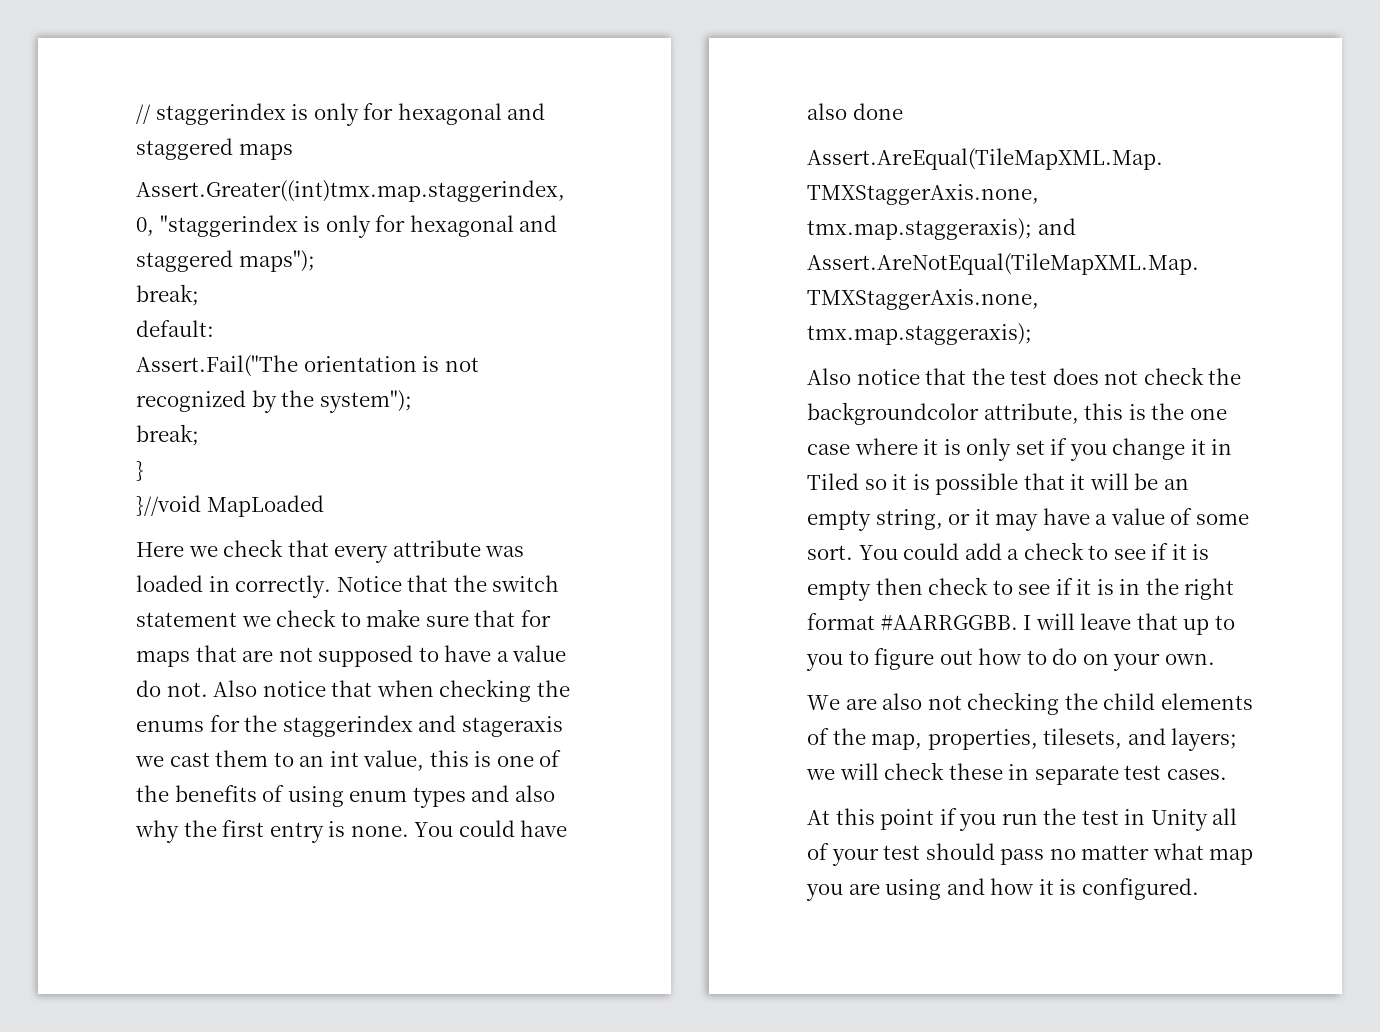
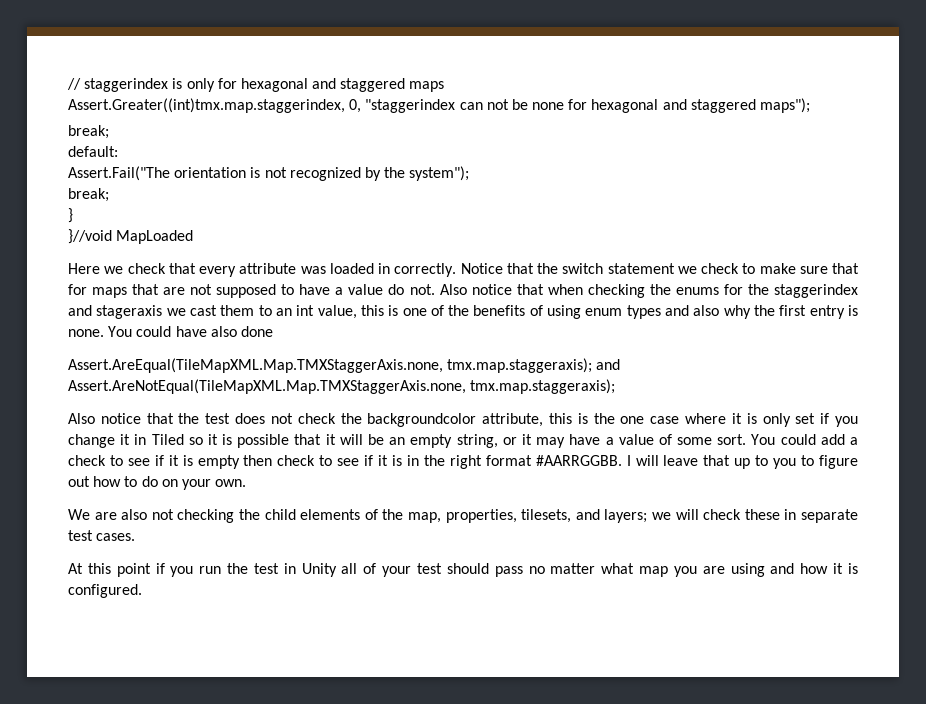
- Assert.Greater((int)tmx.map.staggerindex, 0, "staggerindex is only for hexagonal and staggered maps");
+ Assert.Greater((int)tmx.map.staggerindex, 0, "staggerindex can not be none for hexagonal and staggered maps");

